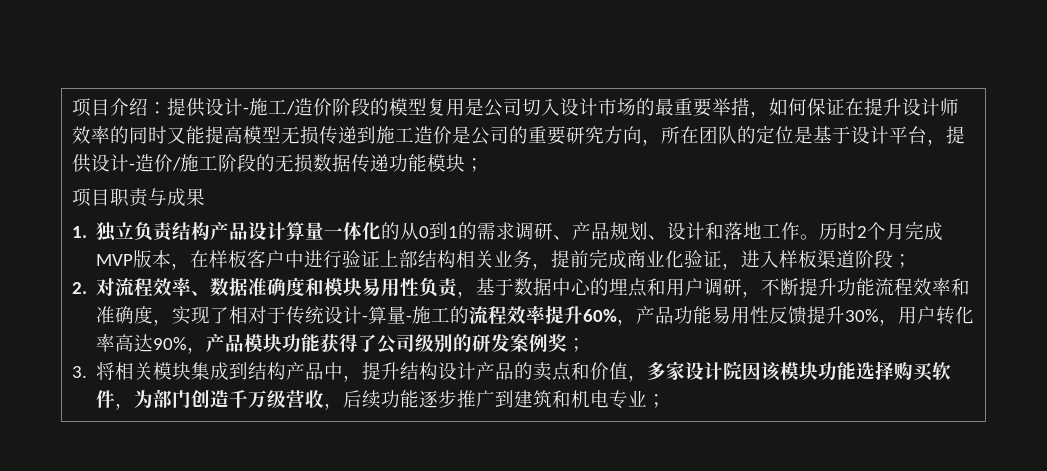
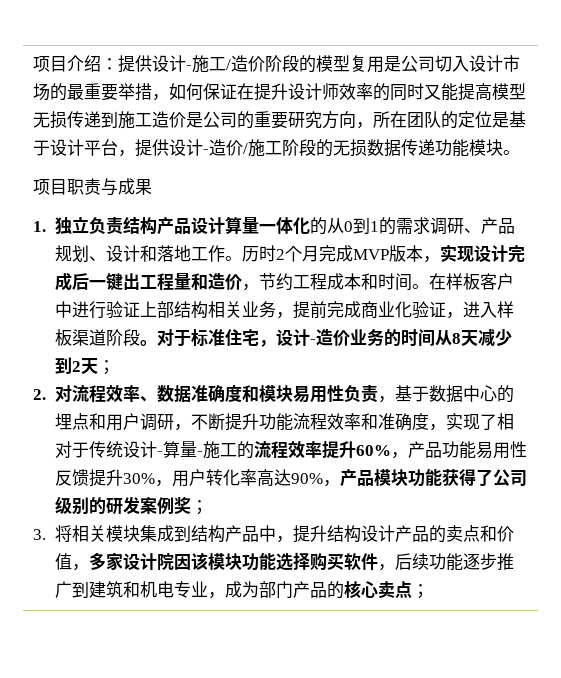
- 提供设计-施工/造价阶段的模型复用是公司切入设计市场的最重要举措，如何保证在提升设计师效率的同时又能提高模型无损传递到施工造价是公司的重要研究方向，所在团队的定位是基于设计平台，提供设计-造价/施工阶段的无损数据传递功能模块；
+ 提供设计-施工/造价阶段的模型复用是公司切入设计市场的最重要举措，如何保证在提升设计师效率的同时又能提高模型无损传递到施工造价是公司的重要研究方向，所在团队的定位是基于设计平台，提供设计-造价/施工阶段的无损数据传递功能模块。
- 历时2个月完成MVP版本，在样板客户中进行验证上部结构相关业务，提前完成商业化验证，进入样板渠道阶段；
+ 历时2个月完成MVP版本，实现设计完成后一键出工程量和造价，节约工程成本和时间。在样板客户中进行验证上部结构相关业务，提前完成商业化验证，进入样板渠道阶段。对于标准住宅，设计-造价业务的时间从8天减少到2天；
- 3.将相关模块集成到结构产品中，提升结构设计产品的卖点和价值，多家设计院因该模块功能选择购买软件，为部门创造千万级营收，后续功能逐步推广到建筑和机电专业；
+ 3.将相关模块集成到结构产品中，提升结构设计产品的卖点和价值，多家设计院因该模块功能选择购买软件，后续功能逐步推广到建筑和机电专业，成为部门产品的核心卖点；

